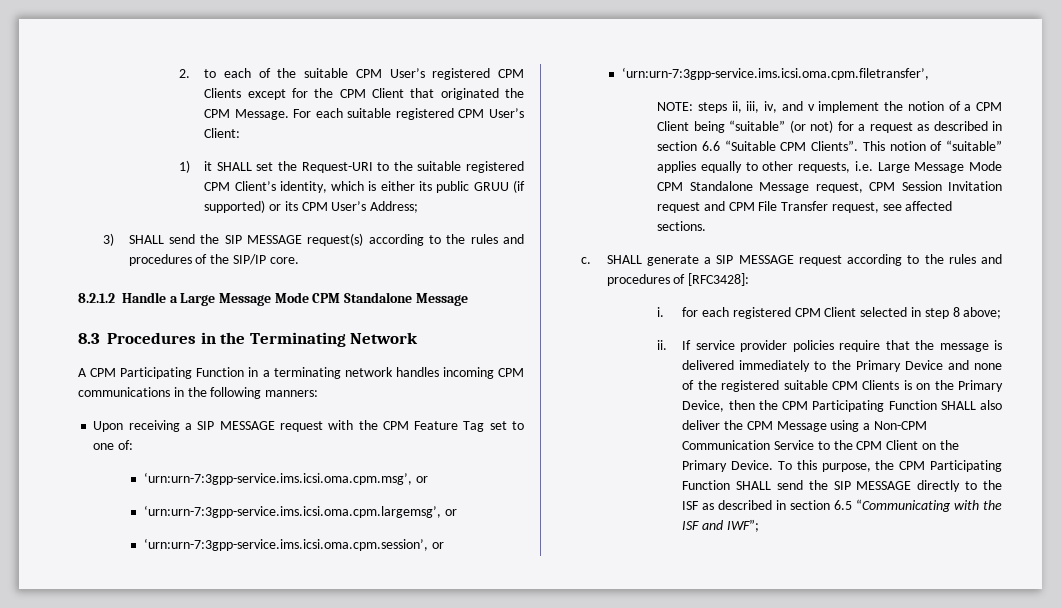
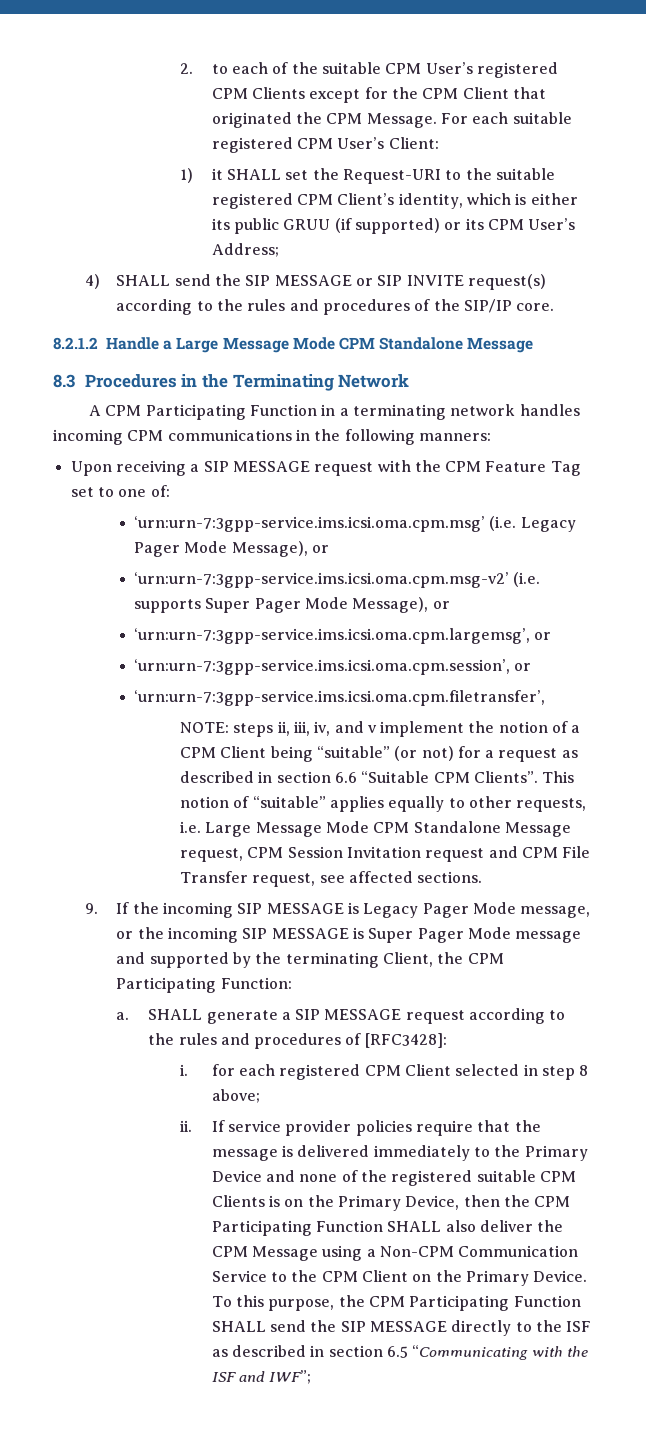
- 3) SHALL send the SIP MESSAGE request(s) according to the rules and procedures of the SIP/IP core.
+ 4) SHALL send the SIP MESSAGE or SIP INVITE request(s) according to the rules and procedures of the SIP/IP core.
- ‘urn:urn-7:3gpp-service.ims.icsi.oma.cpm.msg’, or
+ ‘urn:urn-7:3gpp-service.ims.icsi.oma.cpm.msg’ (i.e. Legacy Pager Mode Message), or
+ ‘urn:urn-7:3gpp-service.ims.icsi.oma.cpm.msg-v2’ (i.e. supports Super Pager Mode Message), or
- c.
+ 9. If the incoming SIP MESSAGE is Legacy Pager Mode message, or the incoming SIP MESSAGE is Super Pager Mode message and supported by the terminating Client, the CPM Participating Function:
+ a.

